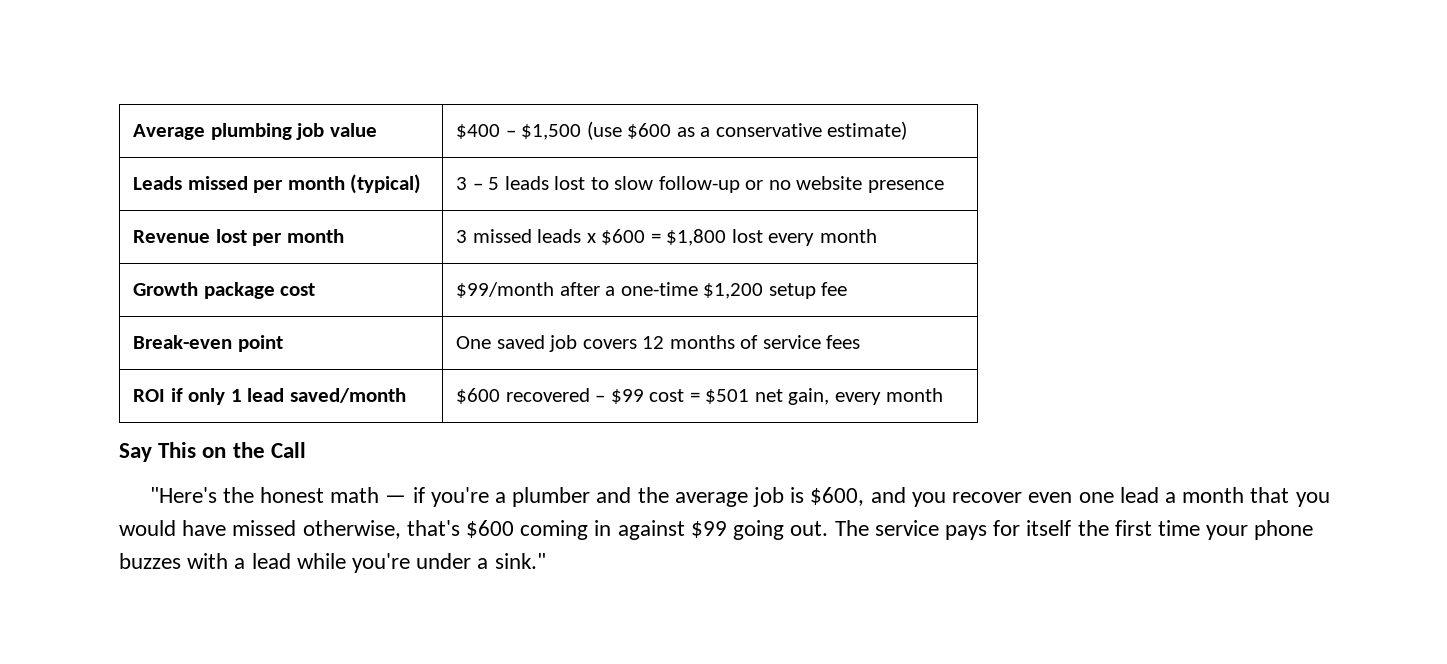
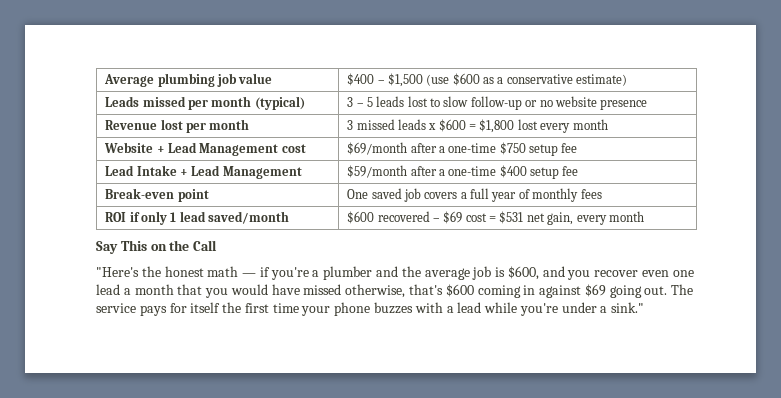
- Growth package cost | $99/month after a one-time $1,200 setup fee
+ Website + Lead Management cost | $69/month after a one-time $750 setup fee
+ Lead Intake + Lead Management | $59/month after a one-time $400 setup fee
- Break-even point | One saved job covers 12 months of service fees
+ Break-even point | One saved job covers a full year of monthly fees
- ROI if only 1 lead saved/month | $600 recovered – $99 cost = $501 net gain, every month
+ ROI if only 1 lead saved/month | $600 recovered – $69 cost = $531 net gain, every month
- "Here's the honest math — if you're a plumber and the average job is $600, and you recover even one lead a month that you would have missed otherwise, that's $600 coming in against $99 going out.
+ "Here's the honest math — if you're a plumber and the average job is $600, and you recover even one lead a month that you would have missed otherwise, that's $600 coming in against $69 going out.

